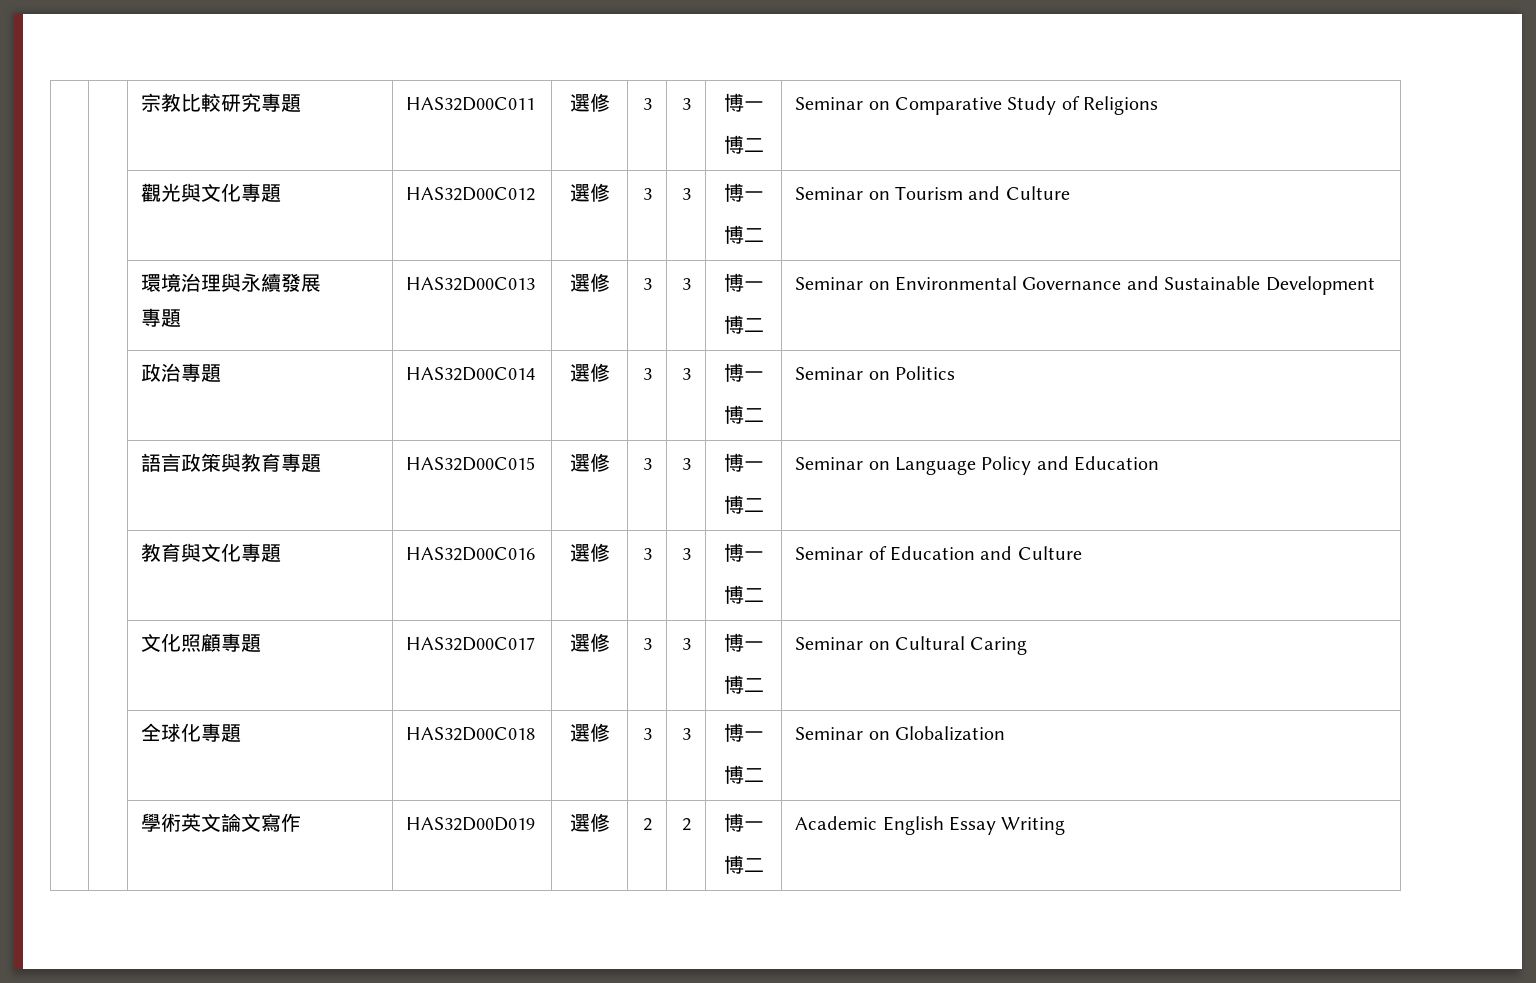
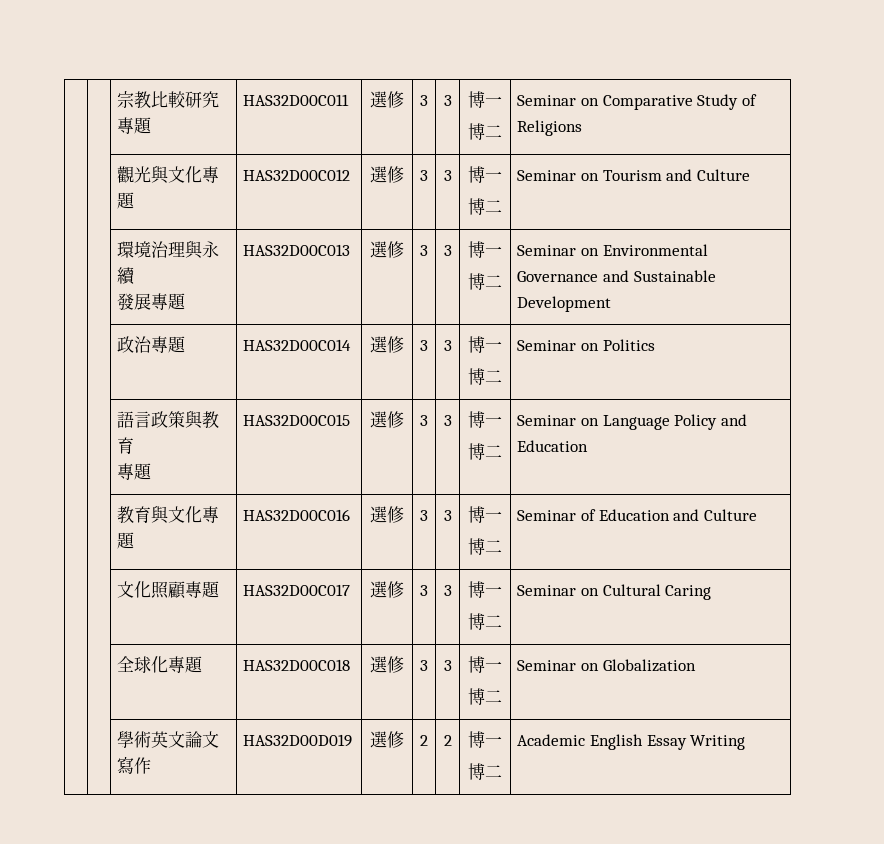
- | | 環境治理與永續發展
- 專題 | HAS32D00C013 | 選修 | 3 | 3 | 博一
+ | | 環境治理與永續
+ 發展專題 | HAS32D00C013 | 選修 | 3 | 3 | 博一
- | | 語言政策與教育專題 | HAS32D00C015 | 選修 | 3 | 3 | 博一
+ | | 語言政策與教育
+ 專題 | HAS32D00C015 | 選修 | 3 | 3 | 博一

